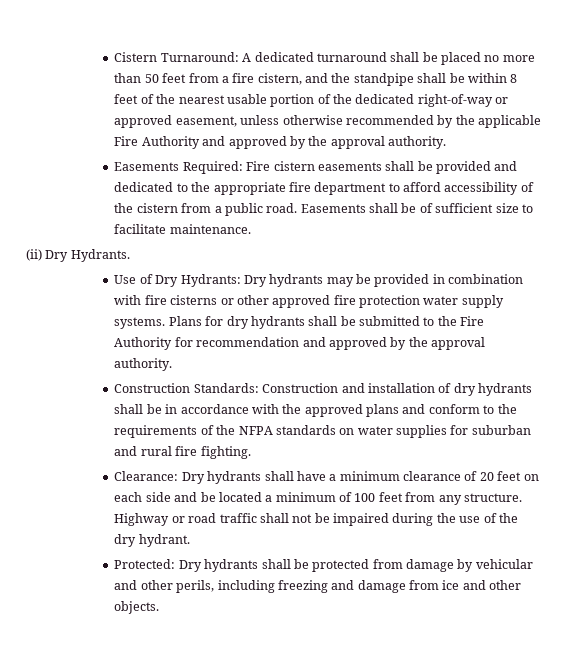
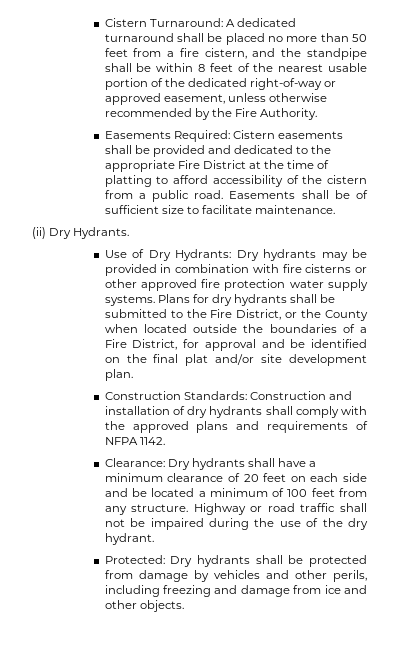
- Cistern Turnaround: A dedicated turnaround shall be placed no more than 50 feet from a fire cistern, and the standpipe shall be within 8 feet of the nearest usable portion of the dedicated right-of-way or approved easement, unless otherwise recommended by the applicable Fire Authority and approved by the approval authority.
+ Cistern Turnaround: A dedicated turnaround shall be placed no more than 50 feet from a fire cistern, and the standpipe shall be within 8 feet of the nearest usable portion of the dedicated right-of-way or approved easement, unless otherwise recommended by the Fire Authority.
- Easements Required: Fire cistern easements shall be provided and dedicated to the appropriate fire department to afford accessibility of the cistern from a public road.
+ Easements Required: Cistern easements shall be provided and dedicated to the appropriate Fire District at the time of platting to afford accessibility of the cistern from a public road.
- Plans for dry hydrants shall be submitted to the Fire Authority for recommendation and approved by the approval authority.
+ Plans for dry hydrants shall be submitted to the Fire District, or the County when located outside the boundaries of a Fire District, for approval and be identified on the final plat and/or site development plan.
- Construction Standards: Construction and installation of dry hydrants shall be in accordance with the approved plans and conform to the requirements of the NFPA standards on water supplies for suburban and rural fire fighting.
+ Construction Standards: Construction and installation of dry hydrants shall comply with the approved plans and requirements of NFPA 1142.
- Protected: Dry hydrants shall be protected from damage by vehicular and other perils, including freezing and damage from ice and other objects.
+ Protected: Dry hydrants shall be protected from damage by vehicles and other perils, including freezing and damage from ice and other objects.

